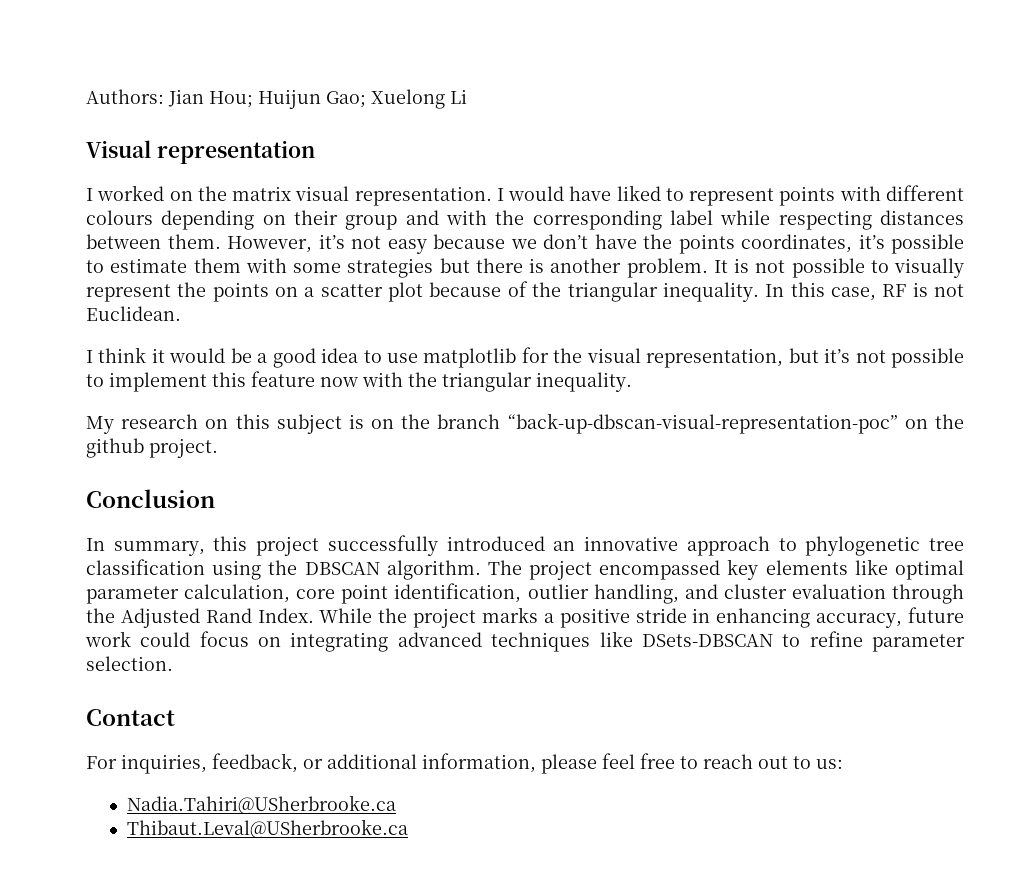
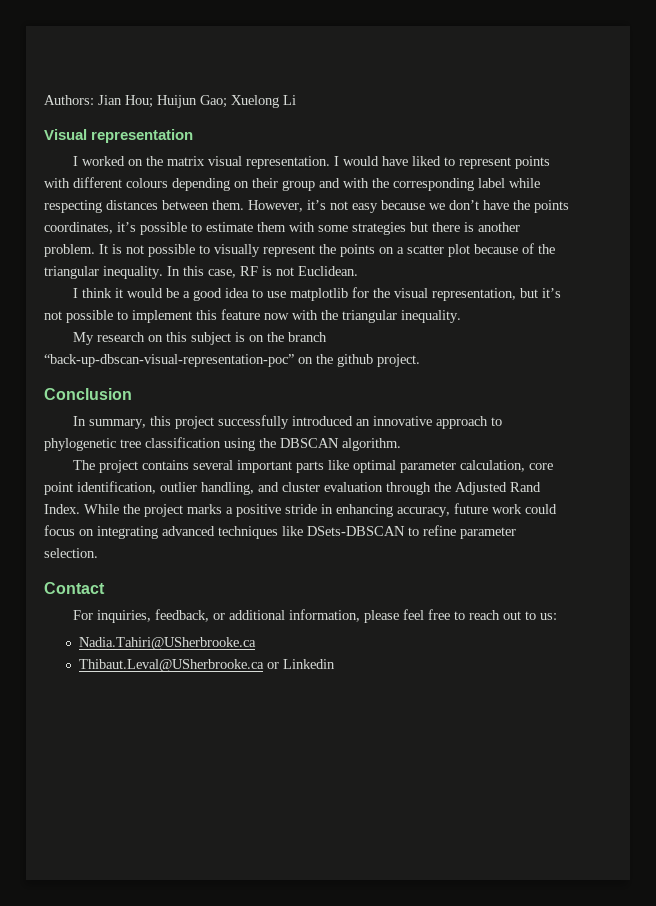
- In summary, this project successfully introduced an innovative approach to phylogenetic tree classification using the DBSCAN algorithm. The project encompassed key elements like optimal parameter calculation, core point identification, outlier handling, and cluster evaluation through the Adjusted Rand Index.
+ In summary, this project successfully introduced an innovative approach to phylogenetic tree classification using the DBSCAN algorithm.
+ The project contains several important parts like optimal parameter calculation, core point identification, outlier handling, and cluster evaluation through the Adjusted Rand Index.
- Thibaut.Leval@USherbrooke.ca
+ Thibaut.Leval@USherbrooke.ca or Linkedin

